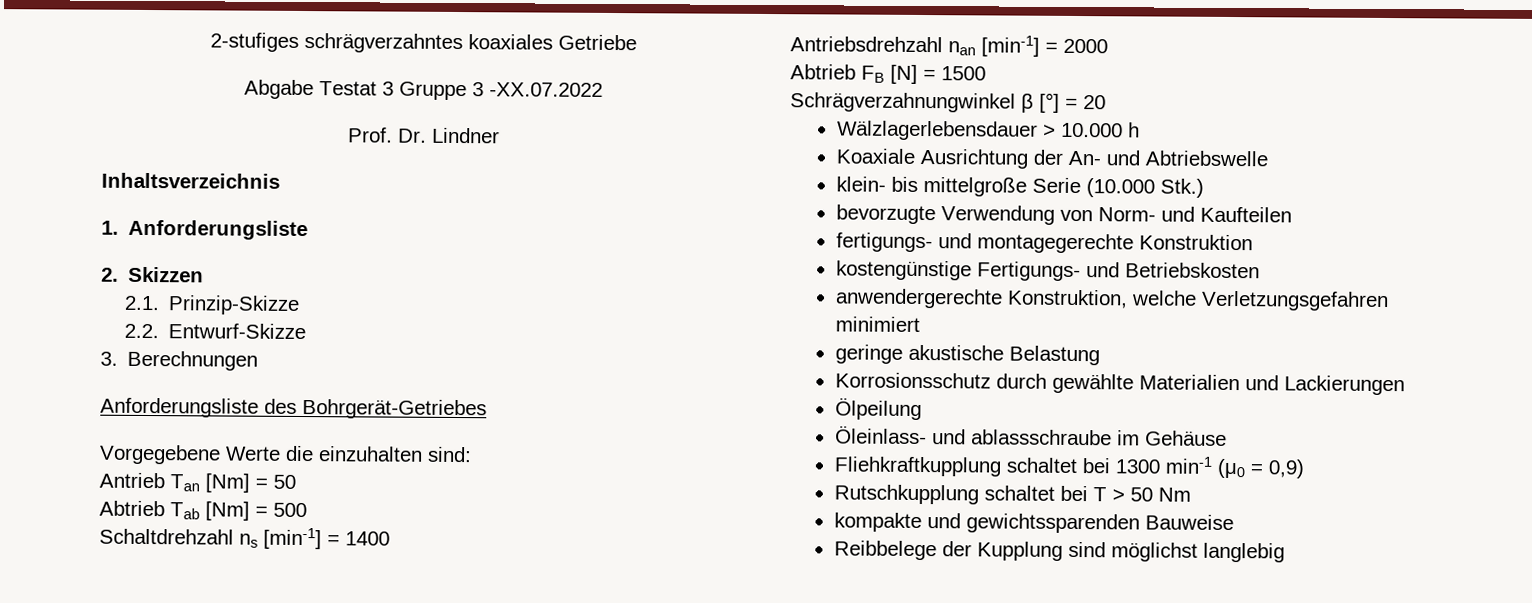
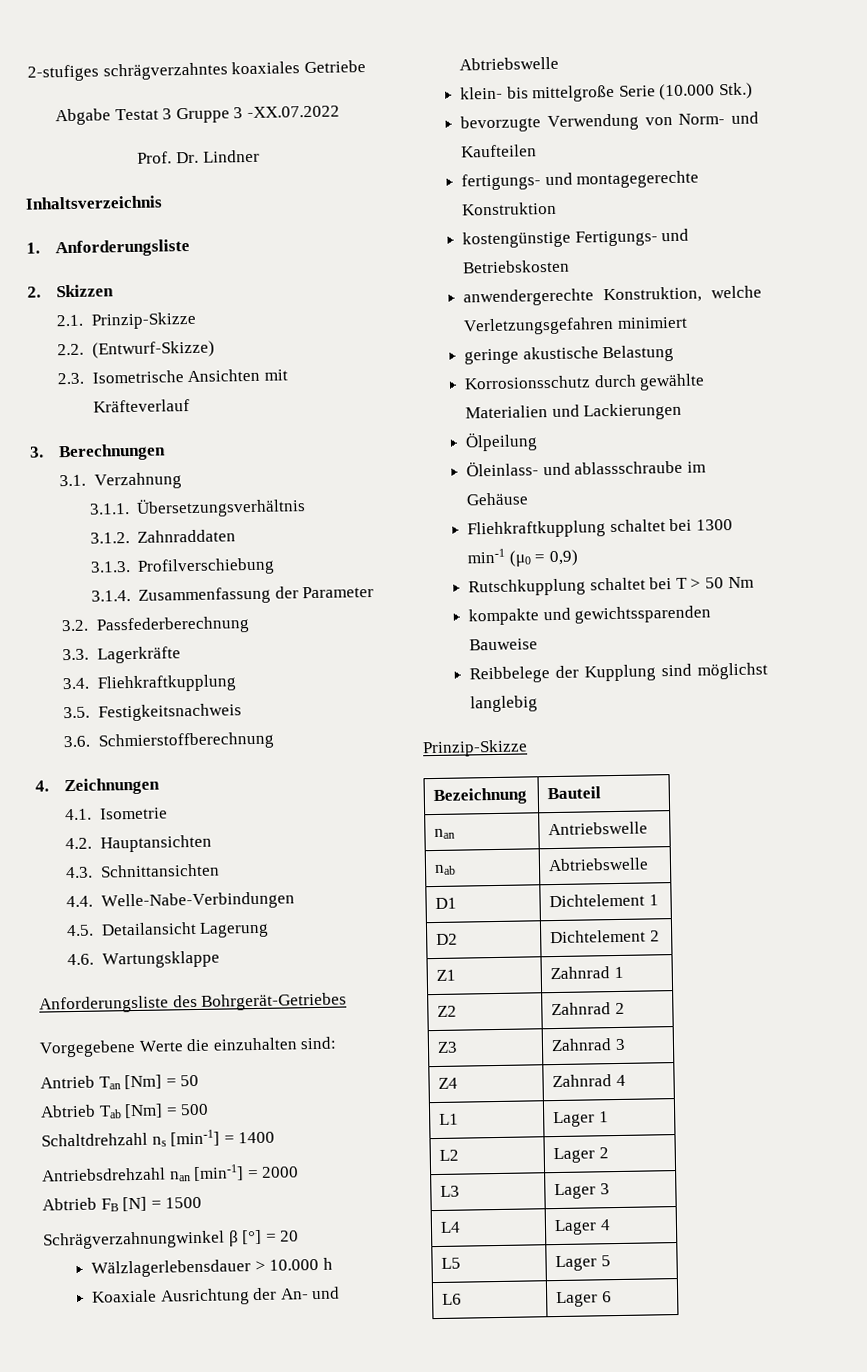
- 2.2. Entwurf-Skizze
+ 2.2. (Entwurf-Skizze)
+ 2.3. Isometrische Ansichten mit Kräfteverlauf
  3. Berechnungen
+ 3.1. Verzahnung
+ 3.1.1. Übersetzungsverhältnis
+ 3.1.2. Zahnraddaten
+ 3.1.3. Profilverschiebung
+ 3.1.4. Zusammenfassung der Parameter
+ 3.2. Passfederberechnung
+ 3.3. Lagerkräfte
+ 3.4. Fliehkraftkupplung
+ 3.5. Festigkeitsnachweis
+ 3.6. Schmierstoffberechnung
+ 4. Zeichnungen
+ 4.1. Isometrie
+ 4.2. Hauptansichten
+ 4.3. Schnittansichten
+ 4.4. Welle-Nabe-Verbindungen
+ 4.5. Detailansicht Lagerung
+ 4.6. Wartungsklappe
  Reibbelege der Kupplung sind möglichst langlebig
+ Prinzip-Skizze
+ Bezeichnung | Bauteil
+ nan | Antriebswelle
+ nab | Abtriebswelle
+ D1 | Dichtelement 1
+ D2 | Dichtelement 2
+ Z1 | Zahnrad 1
+ Z2 | Zahnrad 2
+ Z3 | Zahnrad 3
+ Z4 | Zahnrad 4
+ L1 | Lager 1
+ L2 | Lager 2
+ L3 | Lager 3
+ L4 | Lager 4
+ L5 | Lager 5
+ L6 | Lager 6

